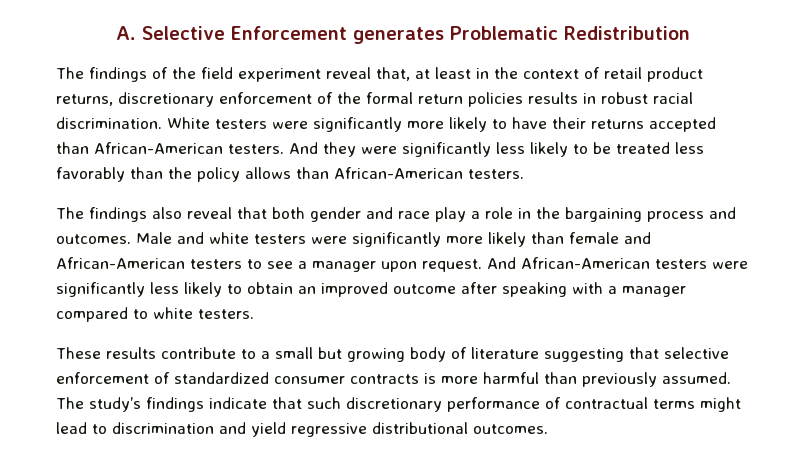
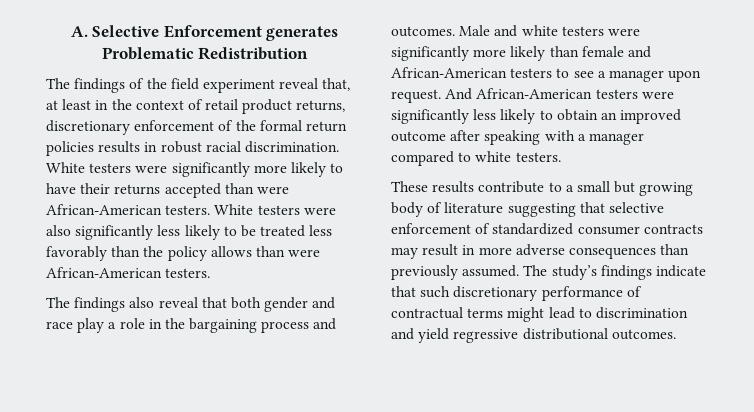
- White testers were significantly more likely to have their returns accepted than African-American testers. And they were significantly less likely to be treated less favorably than the policy allows than African-American testers.
+ White testers were significantly more likely to have their returns accepted than were African-American testers. White testers were also significantly less likely to be treated less favorably than the policy allows than were African-American testers.
- These results contribute to a small but growing body of literature suggesting that selective enforcement of standardized consumer contracts is more harmful than previously assumed.
+ These results contribute to a small but growing body of literature suggesting that selective enforcement of standardized consumer contracts may result in more adverse consequences than previously assumed.

